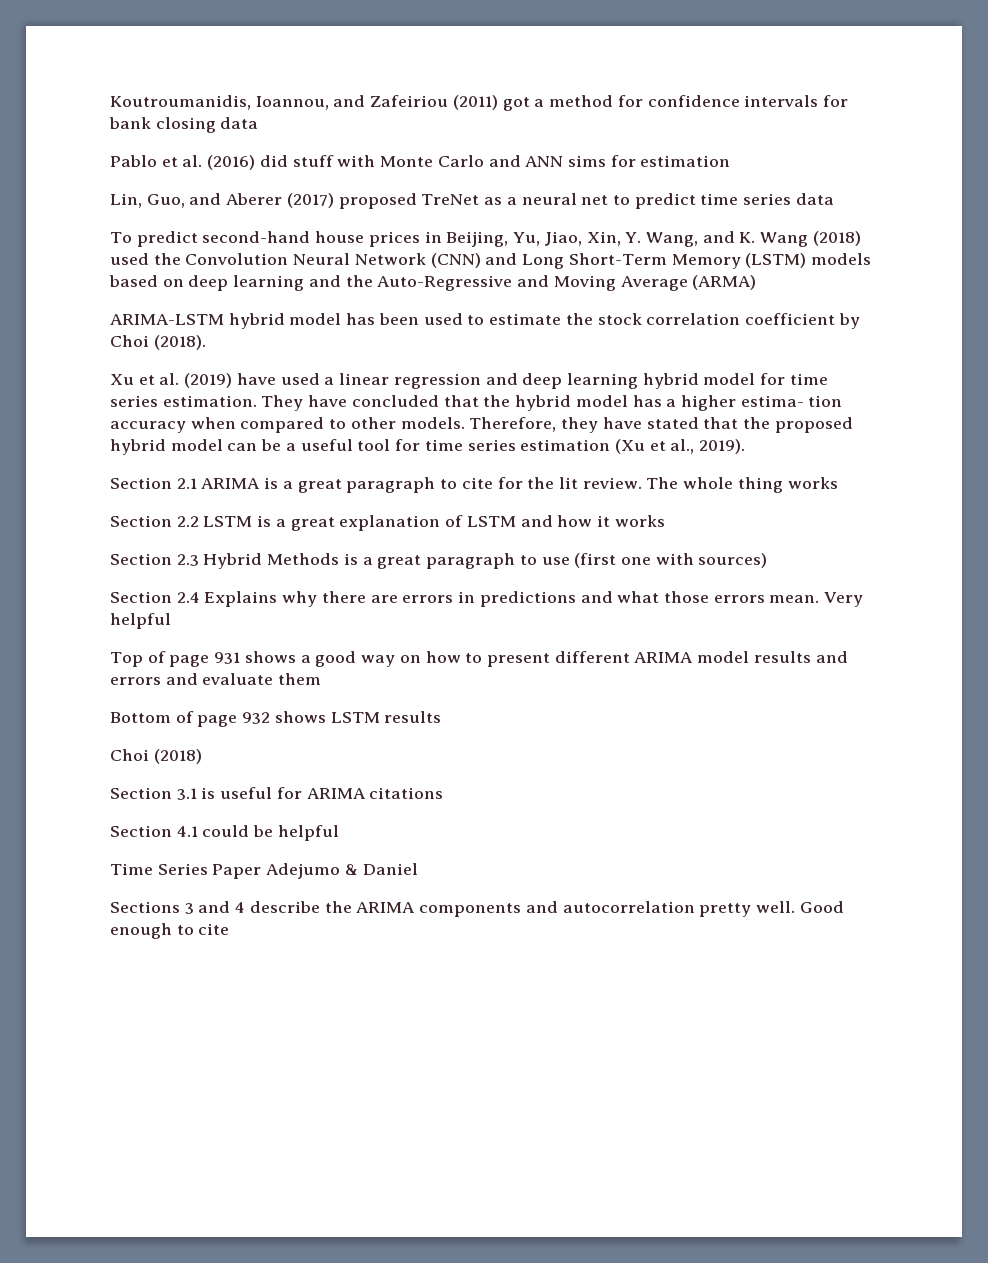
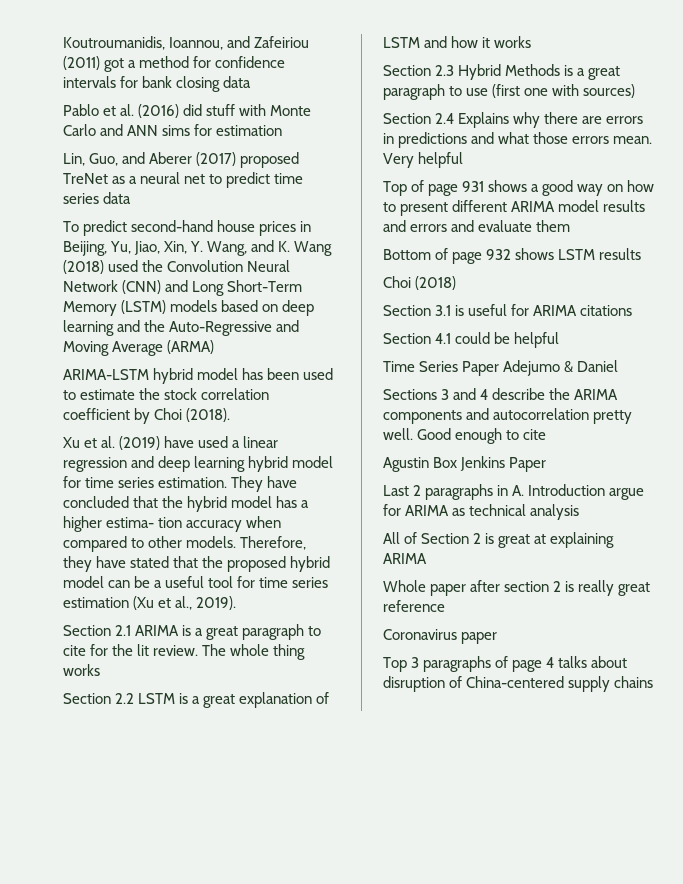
+ Agustin Box Jenkins Paper
+ Last 2 paragraphs in A. Introduction argue for ARIMA as technical analysis
+ All of Section 2 is great at explaining ARIMA
+ Whole paper after section 2 is really great reference
+ Coronavirus paper
+ Top 3 paragraphs of page 4 talks about disruption of China-centered supply chains

